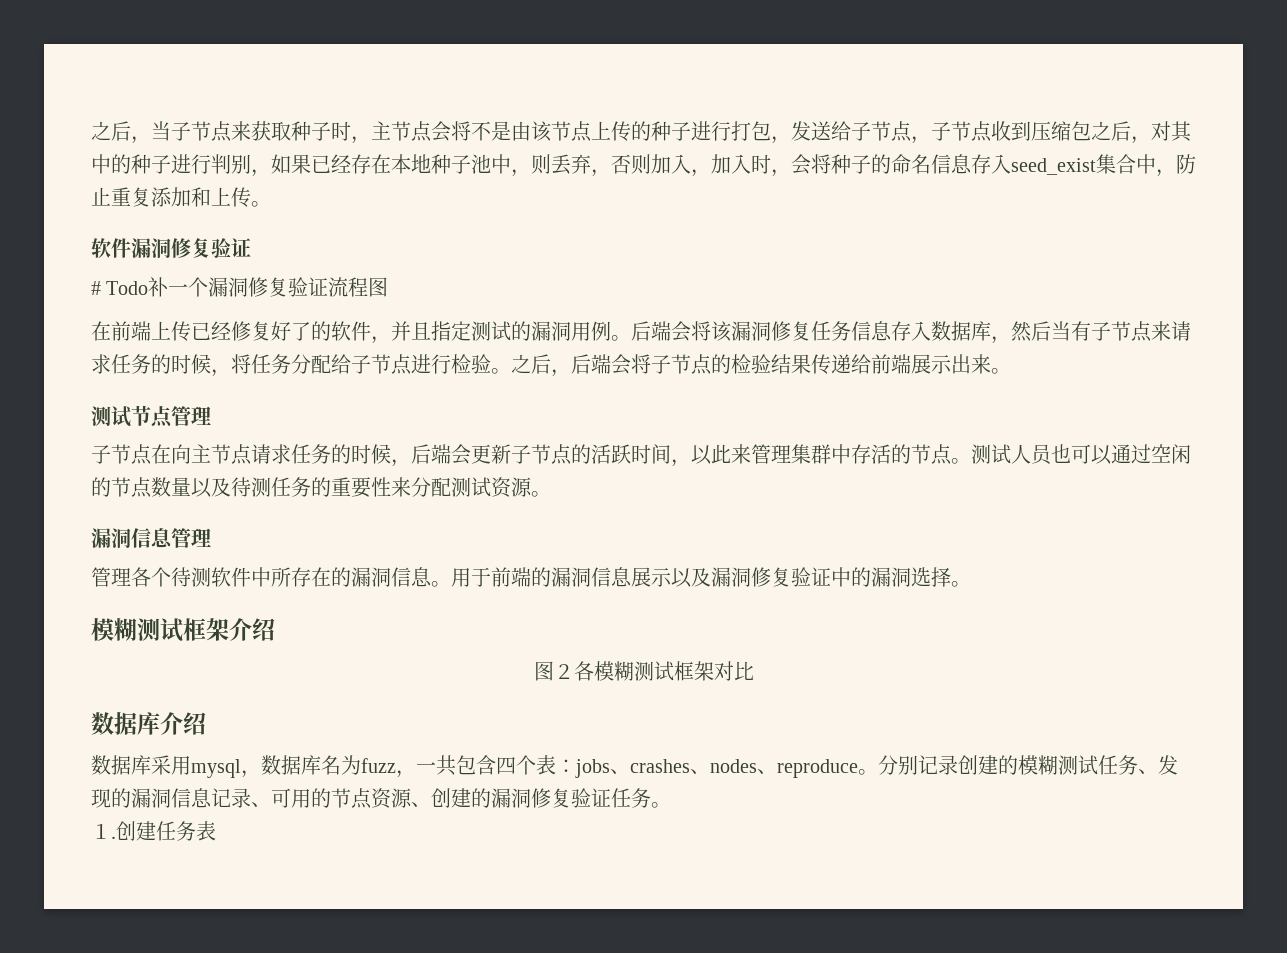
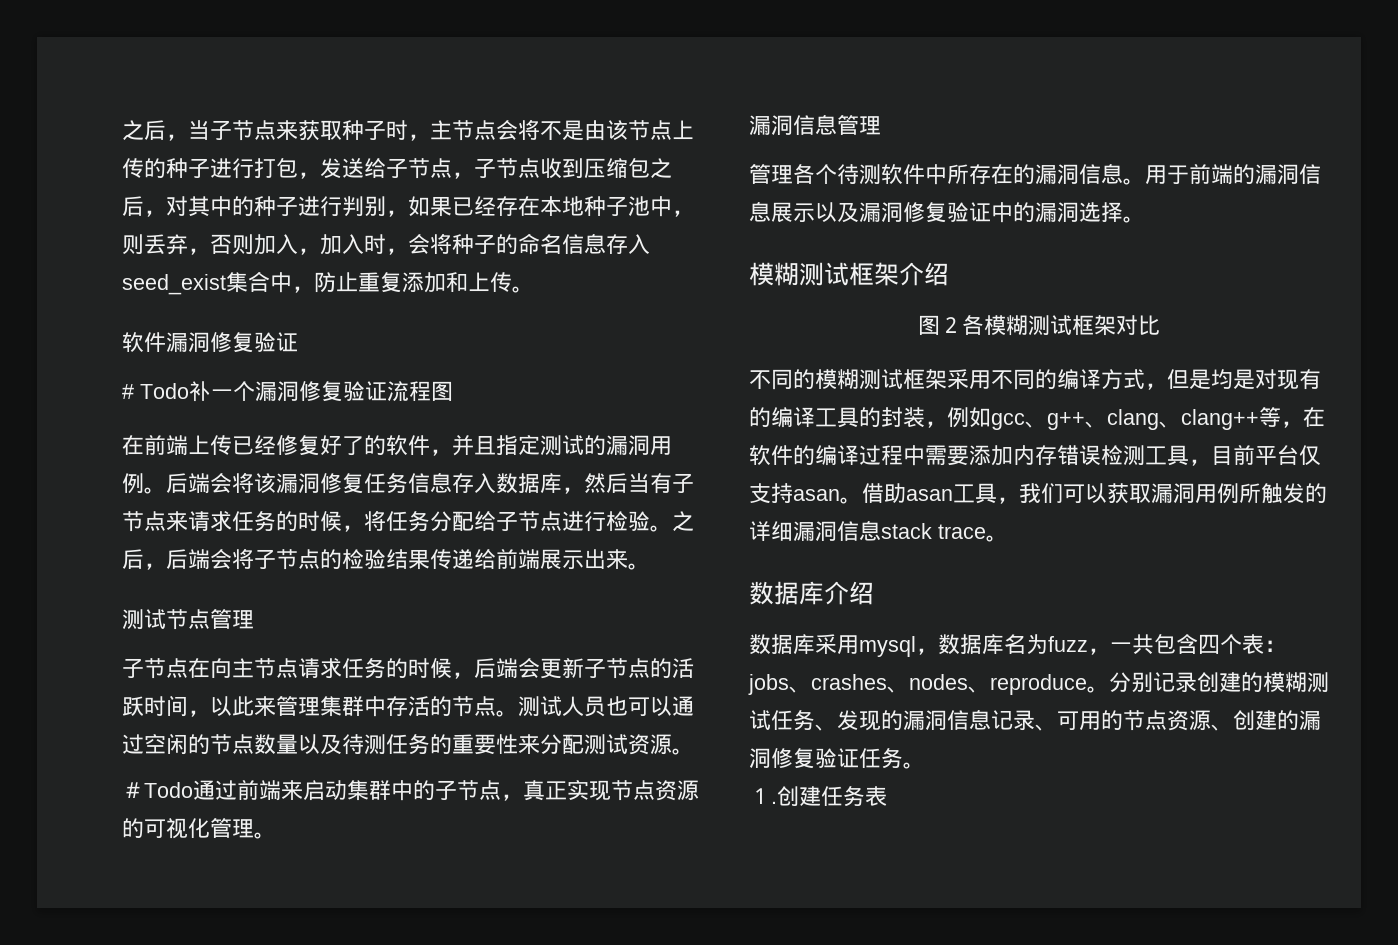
+ ＃Todo通过前端来启动集群中的子节点，真正实现节点资源的可视化管理。
+ 不同的模糊测试框架采用不同的编译方式，但是均是对现有的编译工具的封装，例如gcc、g++、clang、clang++等，在软件的编译过程中需要添加内存错误检测工具，目前平台仅支持asan。借助asan工具，我们可以获取漏洞用例所触发的详细漏洞信息stack trace。

